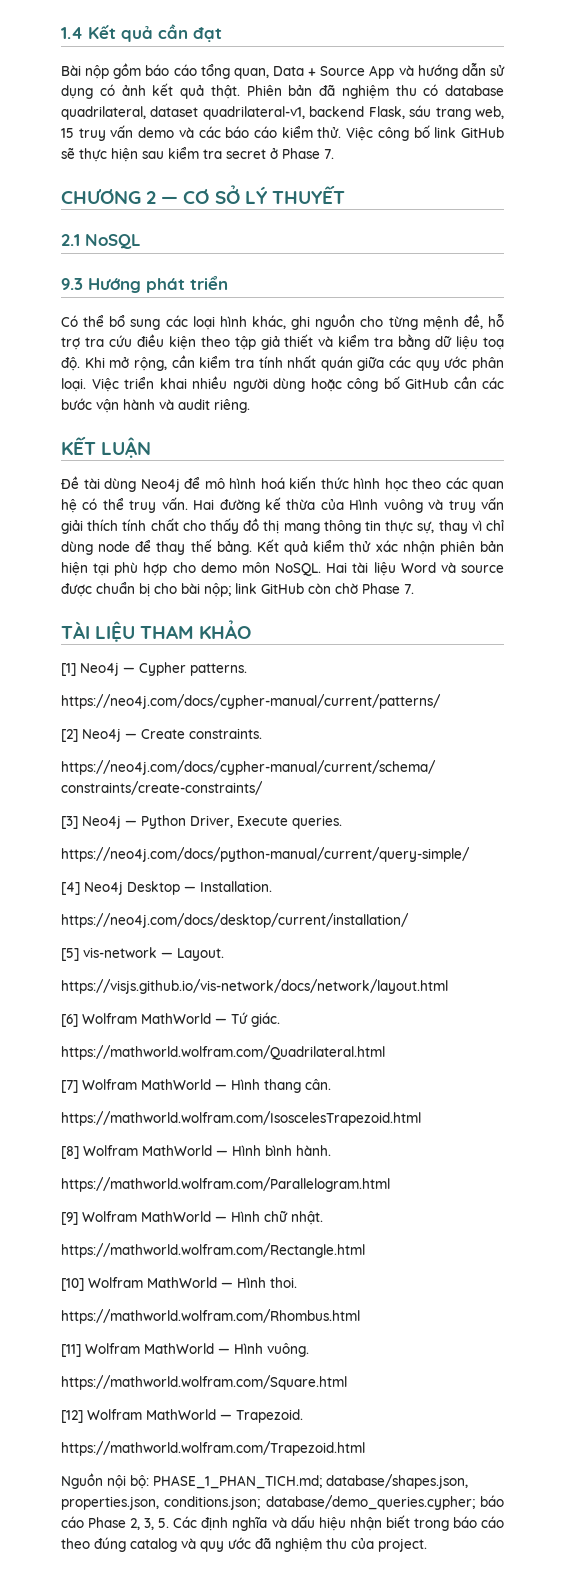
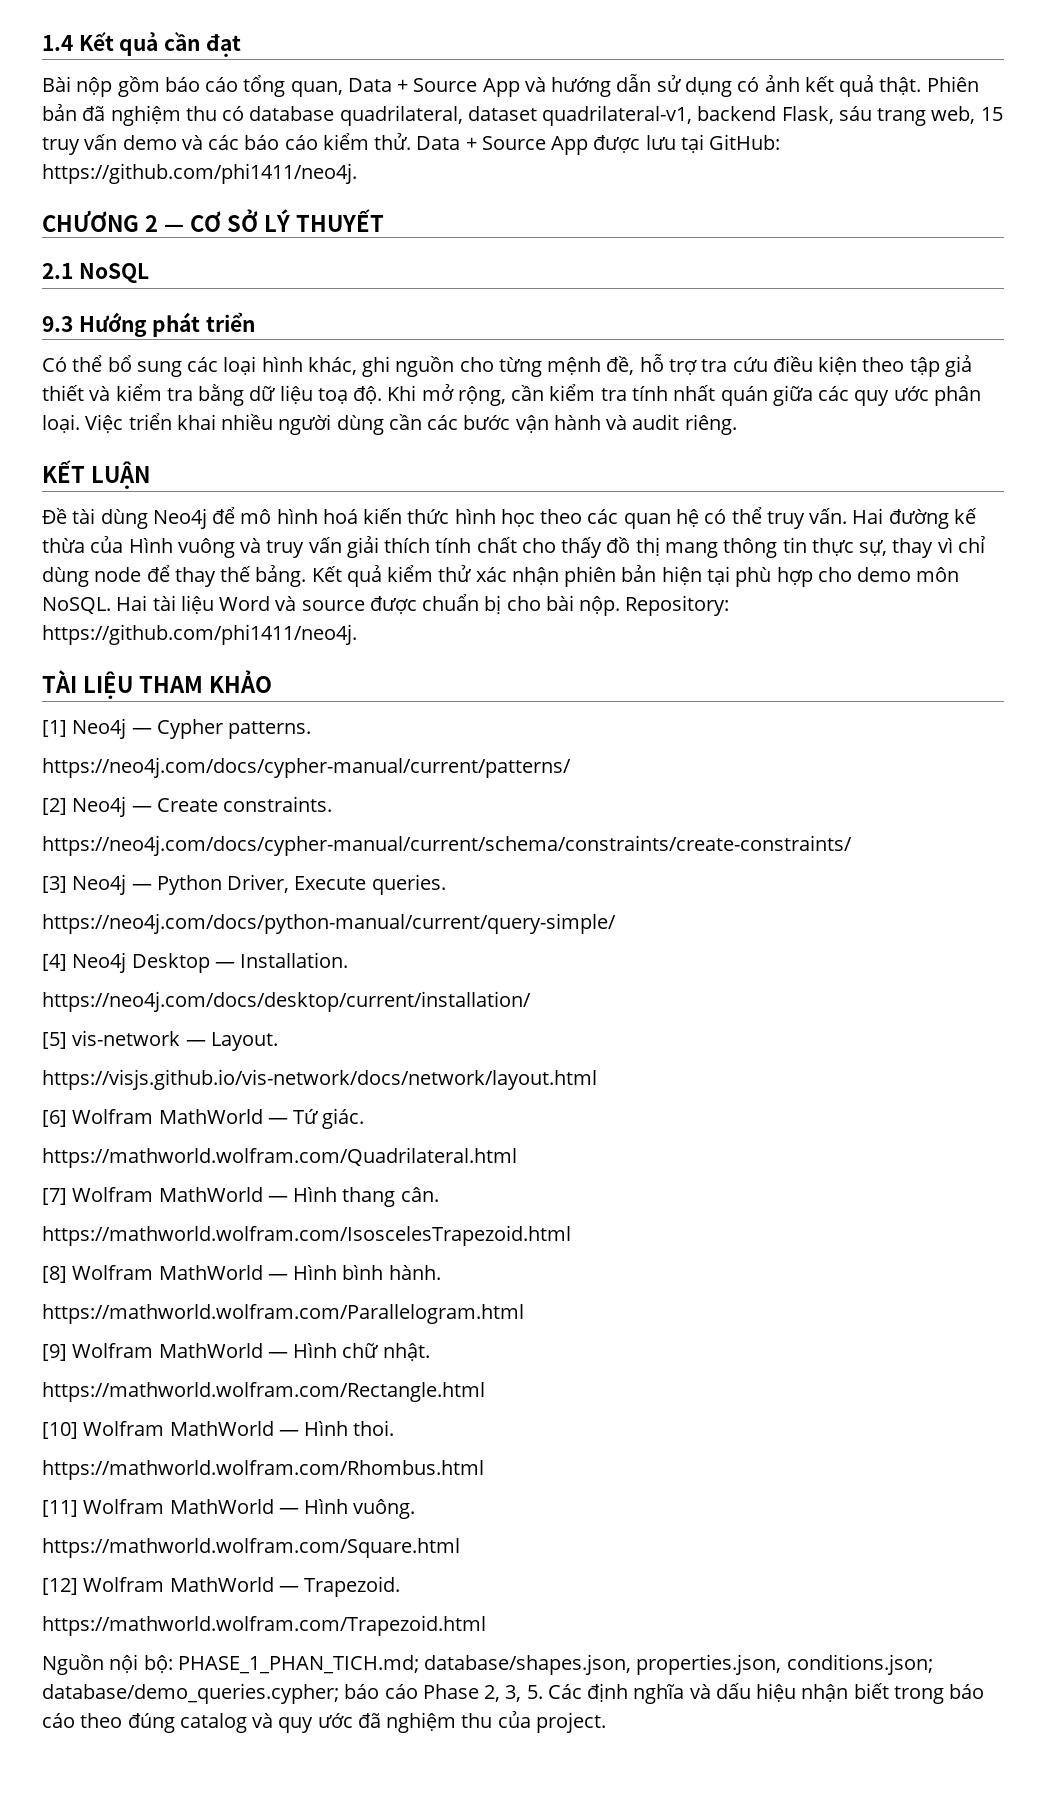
- Việc công bố link GitHub sẽ thực hiện sau kiểm tra secret ở Phase 7.
+ Data + Source App được lưu tại GitHub: https://github.com/phi1411/neo4j.
- Việc triển khai nhiều người dùng hoặc công bố GitHub cần các bước vận hành và audit riêng.
+ Việc triển khai nhiều người dùng cần các bước vận hành và audit riêng.
- Hai tài liệu Word và source được chuẩn bị cho bài nộp; link GitHub còn chờ Phase 7.
+ Hai tài liệu Word và source được chuẩn bị cho bài nộp. Repository: https://github.com/phi1411/neo4j.

